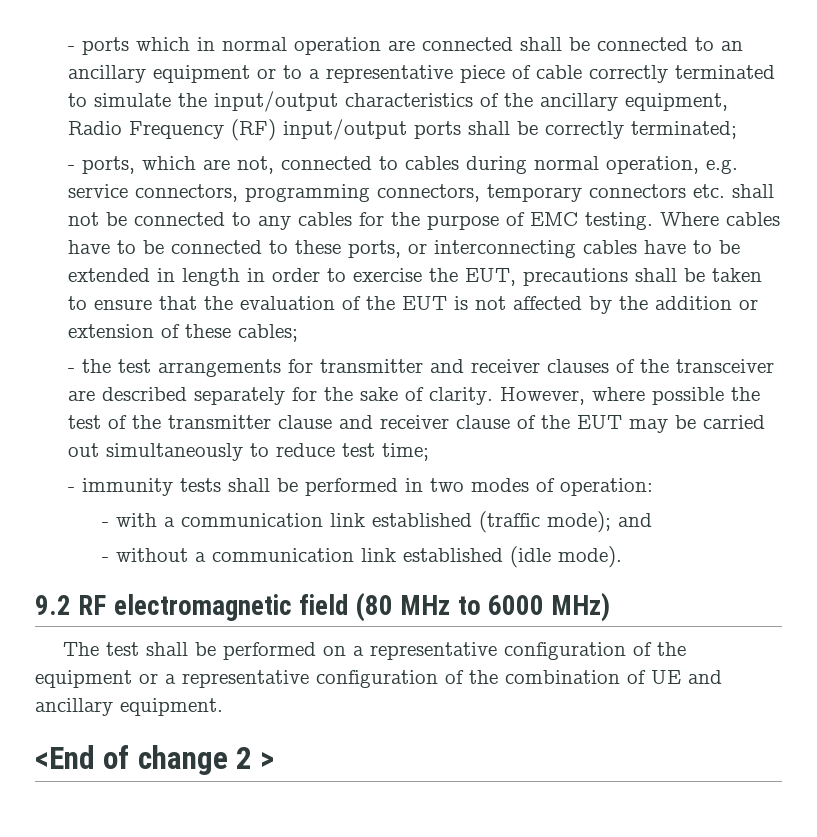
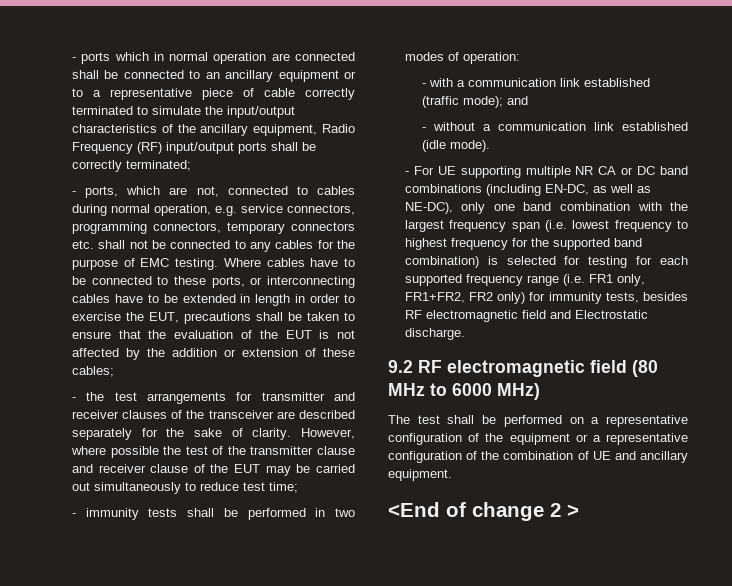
+ - For UE supporting multiple NR CA or DC band combinations (including EN-DC, as well as NE-DC), only one band combination with the largest frequency span (i.e. lowest frequency to highest frequency for the supported band combination) is selected for testing for each supported frequency range (i.e. FR1 only, FR1+FR2, FR2 only) for immunity tests, besides RF electromagnetic field and Electrostatic discharge.

